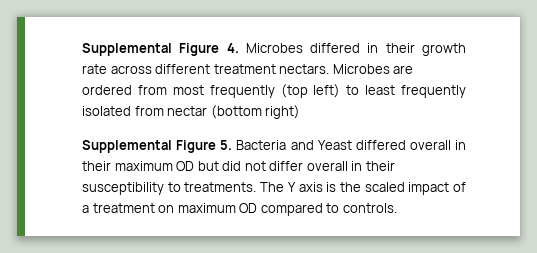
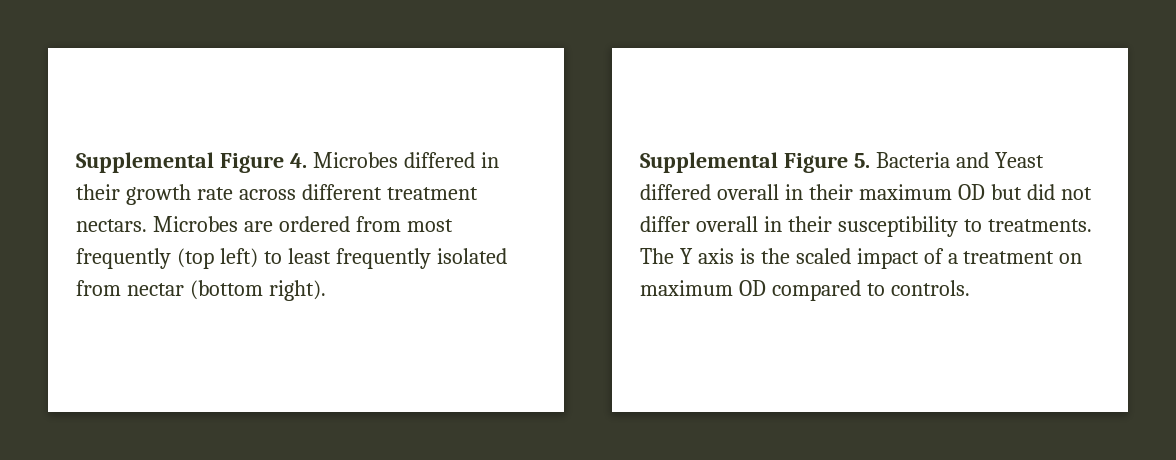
- Microbes are ordered from most frequently (top left) to least frequently isolated from nectar (bottom right)
+ Microbes are ordered from most frequently (top left) to least frequently isolated from nectar (bottom right).

